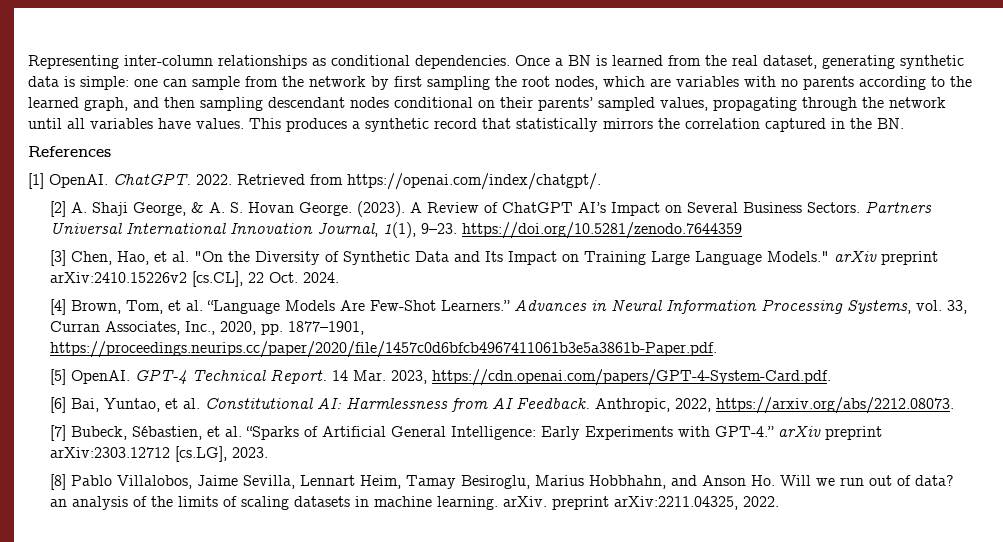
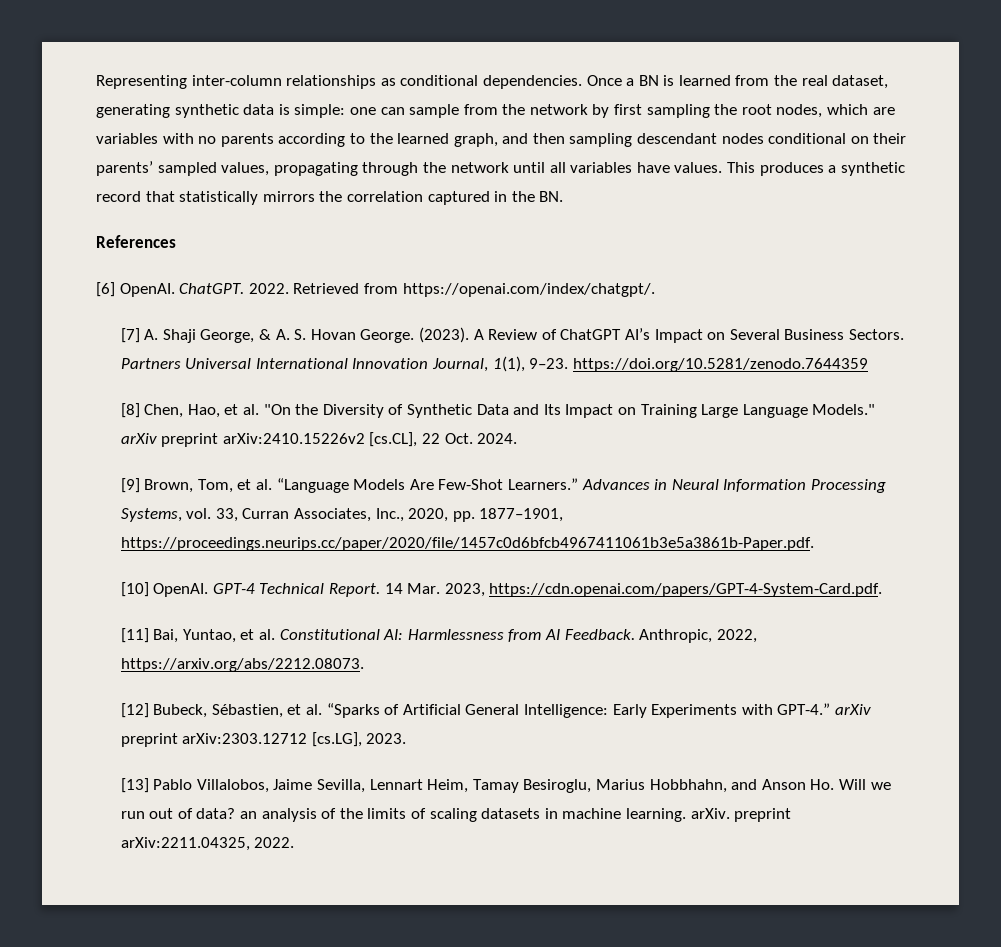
- [1] OpenAI.
+ [6] OpenAI.
- [2] A. Shaji George, & A. S. Hovan George.
+ [7] A. Shaji George, & A. S. Hovan George.
- [3] Chen, Hao, et al. "On the Diversity of Synthetic Data and Its Impact on Training Large Language Models." arXiv preprint arXiv:2410.15226v2 [cs.CL], 22 Oct. 2024.
+ [8] Chen, Hao, et al. "On the Diversity of Synthetic Data and Its Impact on Training Large Language Models." arXiv preprint arXiv:2410.15226v2 [cs.CL], 22 Oct. 2024.
- [4] Brown, Tom, et al. “Language Models Are Few-Shot Learners.”
+ [9] Brown, Tom, et al. “Language Models Are Few-Shot Learners.”
- [5] OpenAI.
+ [10] OpenAI.
- [6] Bai, Yuntao, et al. Constitutional AI: Harmlessness from AI Feedback.
+ [11] Bai, Yuntao, et al. Constitutional AI: Harmlessness from AI Feedback.
- [7] Bubeck, Sébastien, et al. “Sparks of Artificial General Intelligence: Early Experiments with GPT-4.” arXiv preprint arXiv:2303.12712 [cs.LG], 2023.
+ [12] Bubeck, Sébastien, et al. “Sparks of Artificial General Intelligence: Early Experiments with GPT-4.” arXiv preprint arXiv:2303.12712 [cs.LG], 2023.
- [8] Pablo Villalobos, Jaime Sevilla, Lennart Heim, Tamay Besiroglu, Marius Hobbhahn, and Anson Ho. Will we run out of data? an analysis of the limits of scaling datasets in machine learning. arXiv. preprint arXiv:2211.04325, 2022.
+ [13] Pablo Villalobos, Jaime Sevilla, Lennart Heim, Tamay Besiroglu, Marius Hobbhahn, and Anson Ho. Will we run out of data? an analysis of the limits of scaling datasets in machine learning. arXiv. preprint arXiv:2211.04325, 2022.

